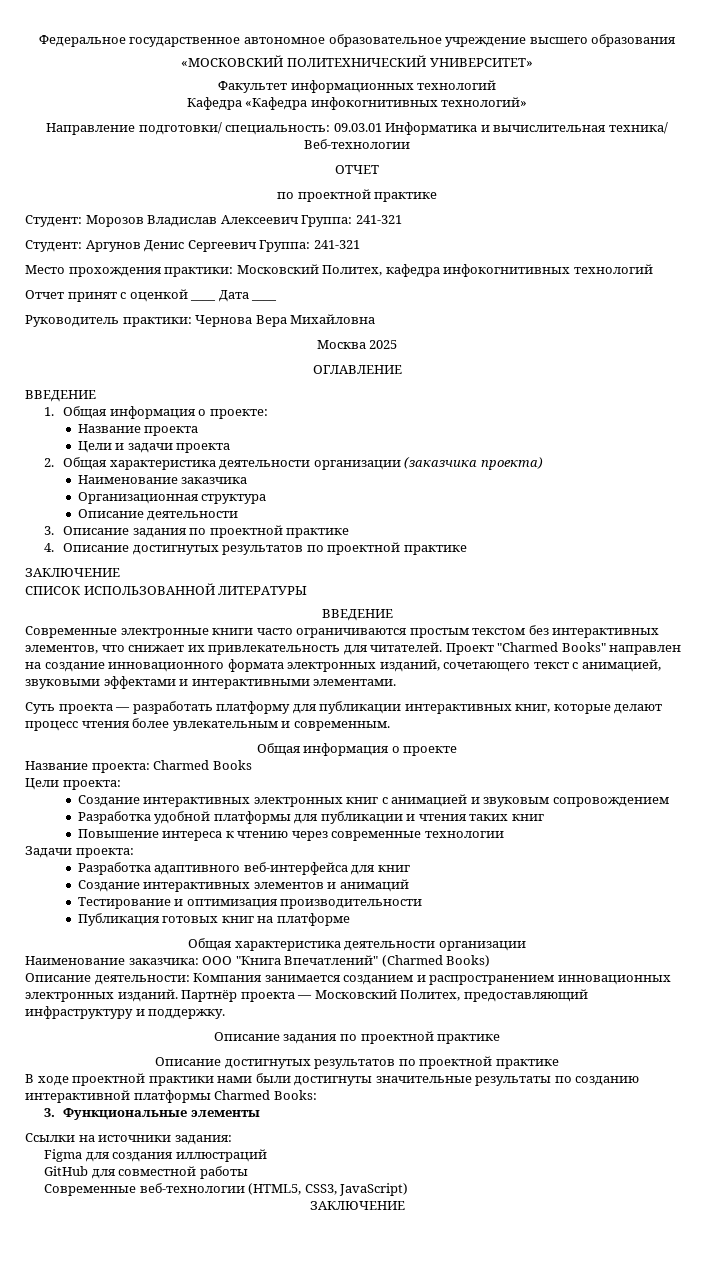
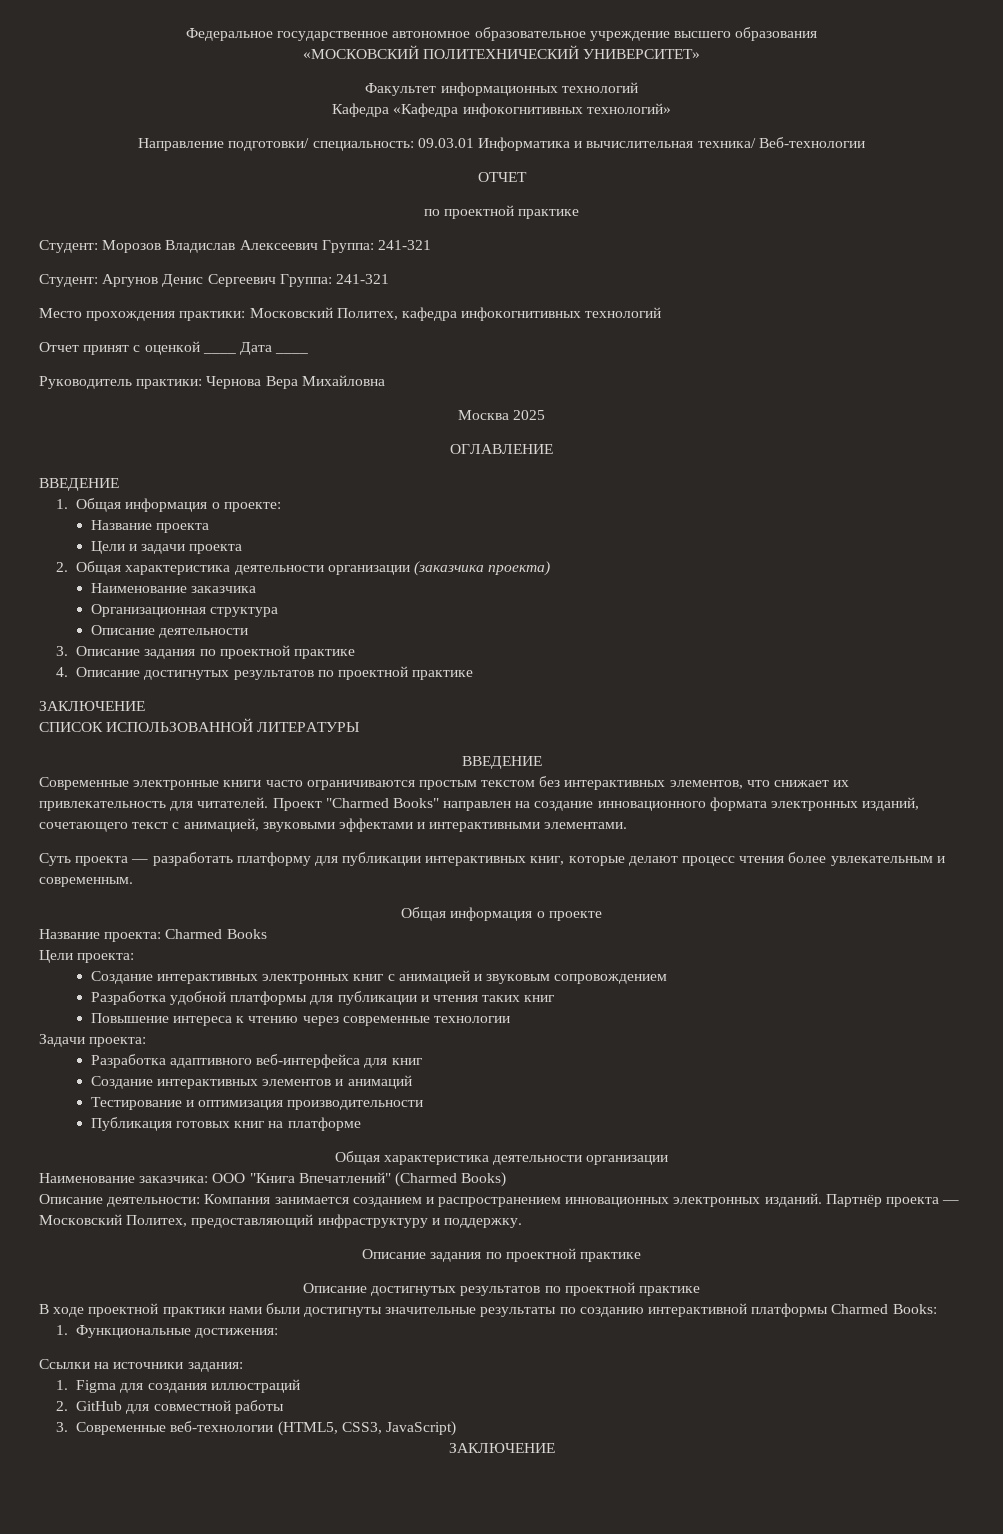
- 3. Функциональные элементы
+ 1. Функциональные достижения:
- Figma для создания иллюстраций
+ 1. Figma для создания иллюстраций
- GitHub для совместной работы
+ 2. GitHub для совместной работы
- Современные веб-технологии (HTML5, CSS3, JavaScript)
+ 3. Современные веб-технологии (HTML5, CSS3, JavaScript)

